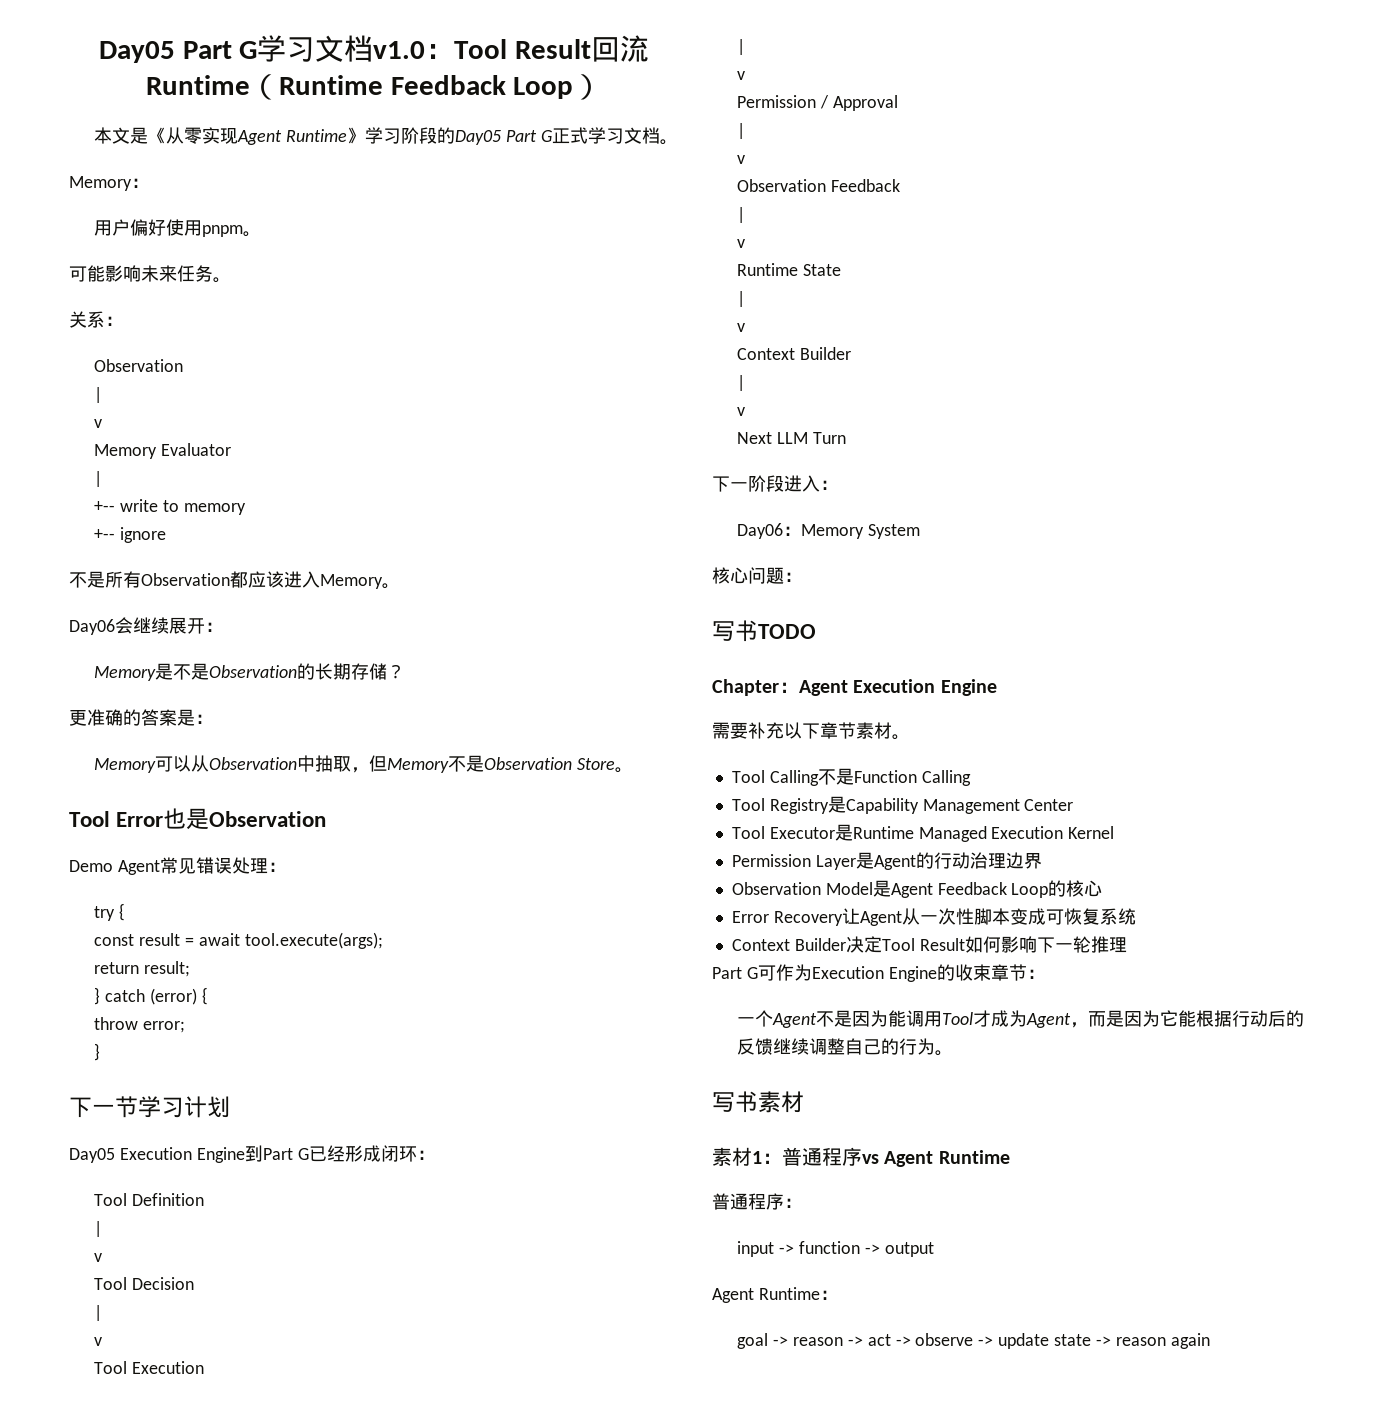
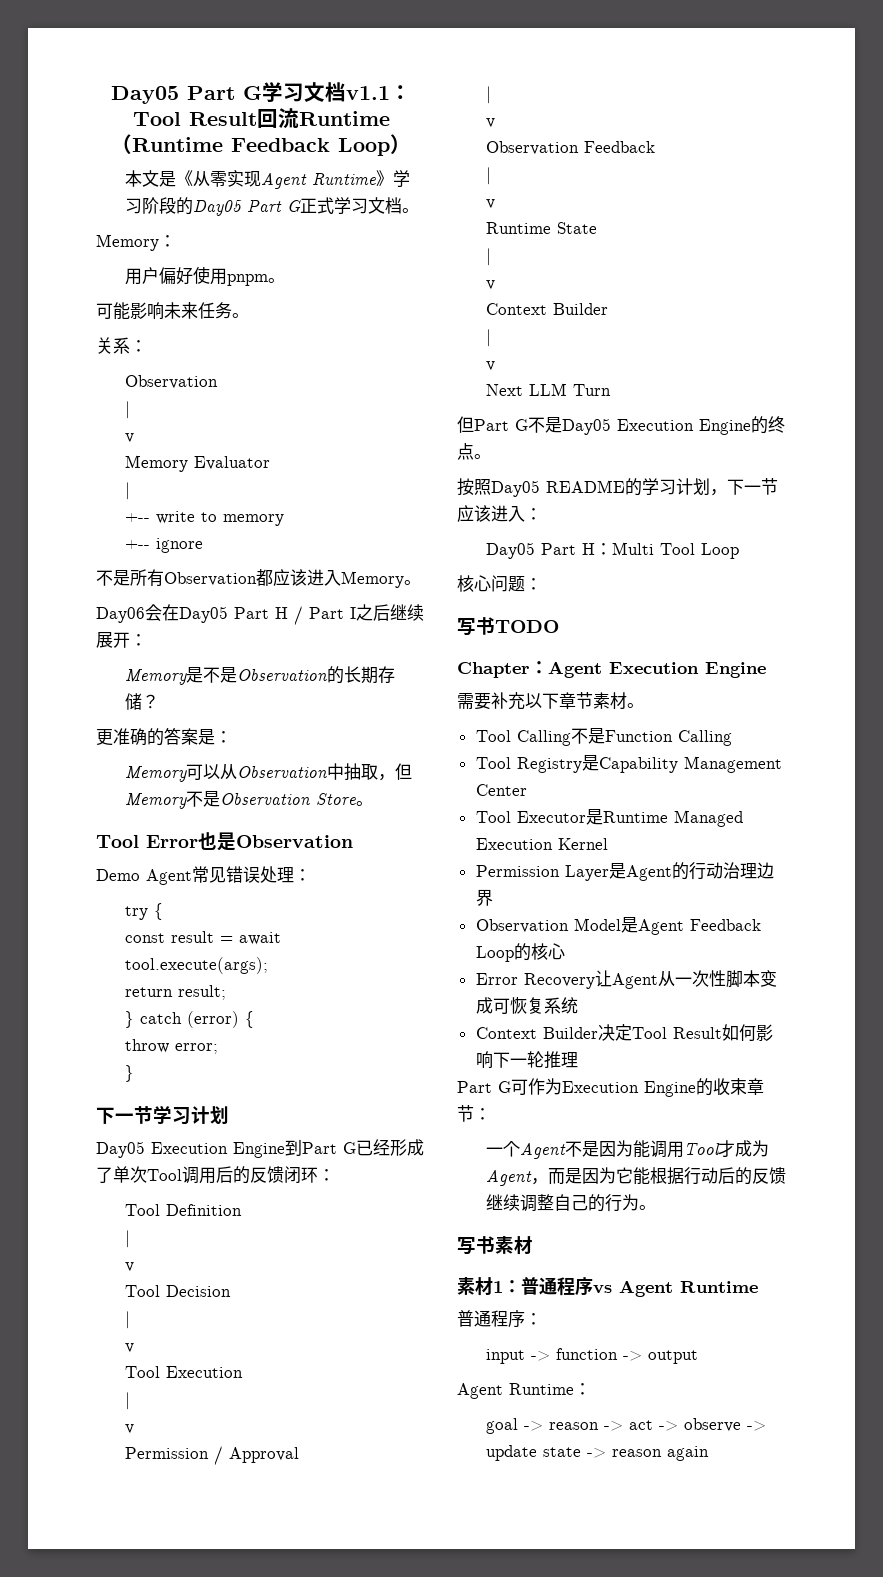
- Day05 Part G学习文档v1.0：Tool Result回流Runtime（Runtime Feedback Loop）
+ Day05 Part G学习文档v1.1：Tool Result回流Runtime（Runtime Feedback Loop）
- Day06会继续展开：
+ Day06会在Day05 Part H / Part I之后继续展开：
- Day05 Execution Engine到Part G已经形成闭环：
+ Day05 Execution Engine到Part G已经形成了单次Tool调用后的反馈闭环：
- 下一阶段进入：
- Day06：Memory System
+ 但Part G不是Day05 Execution Engine的终点。
+ 按照Day05 README的学习计划，下一节应该进入：
+ Day05 Part H：Multi Tool Loop

